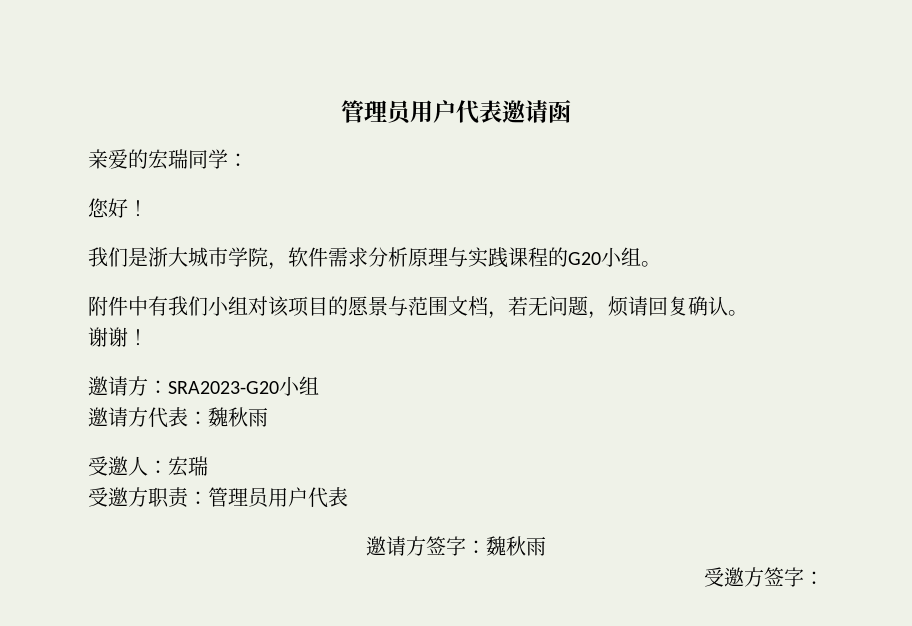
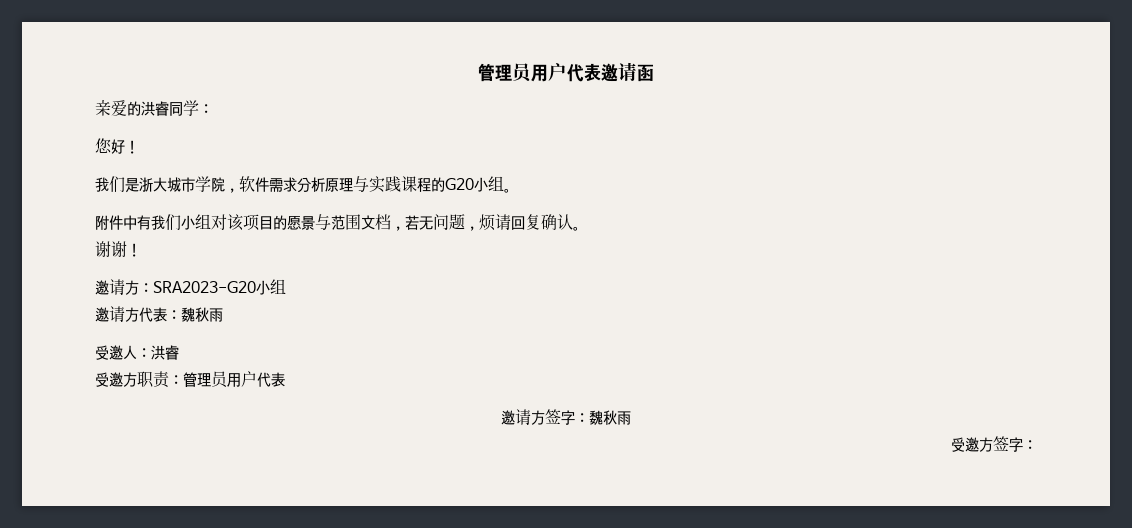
- 亲爱的宏瑞同学：
+ 亲爱的洪睿同学：
- 受邀人：宏瑞
+ 受邀人：洪睿

